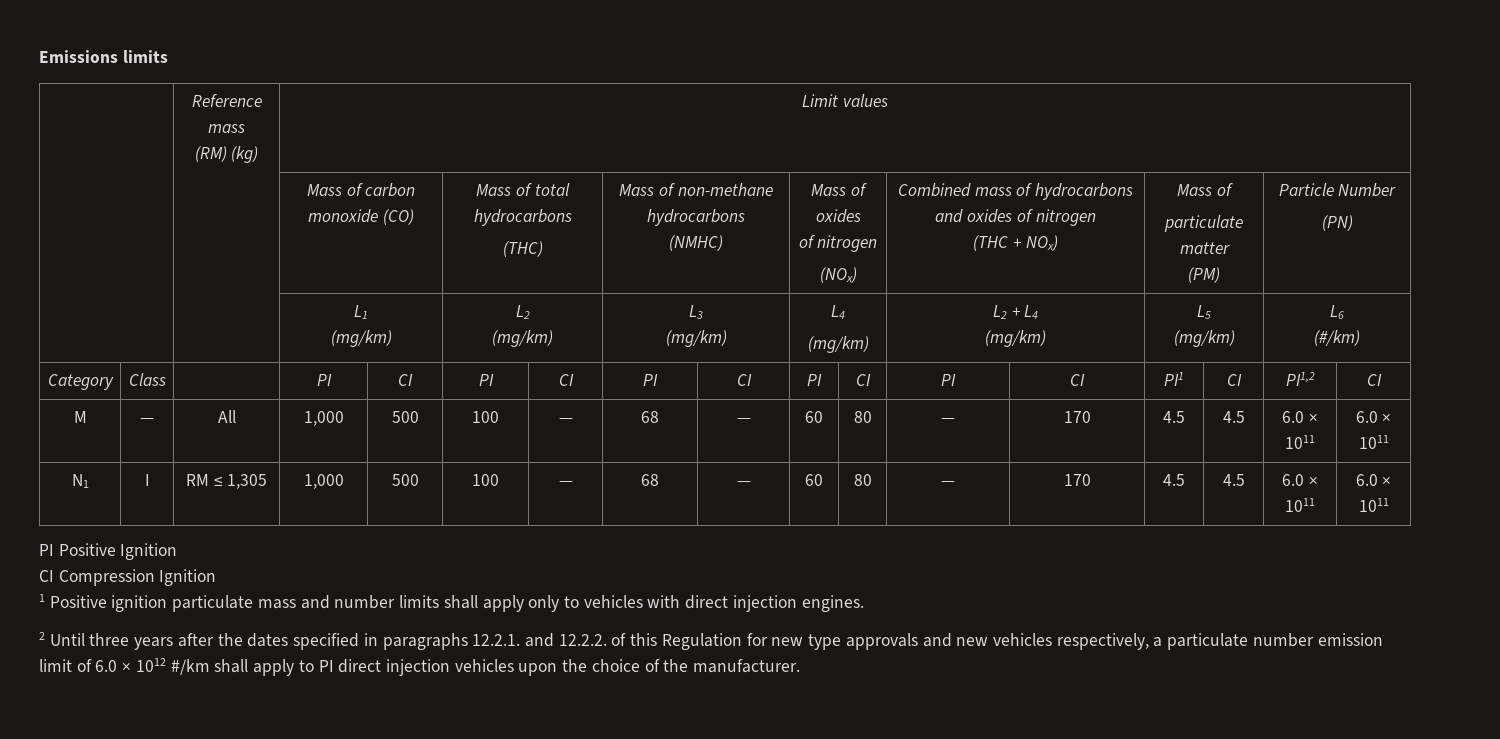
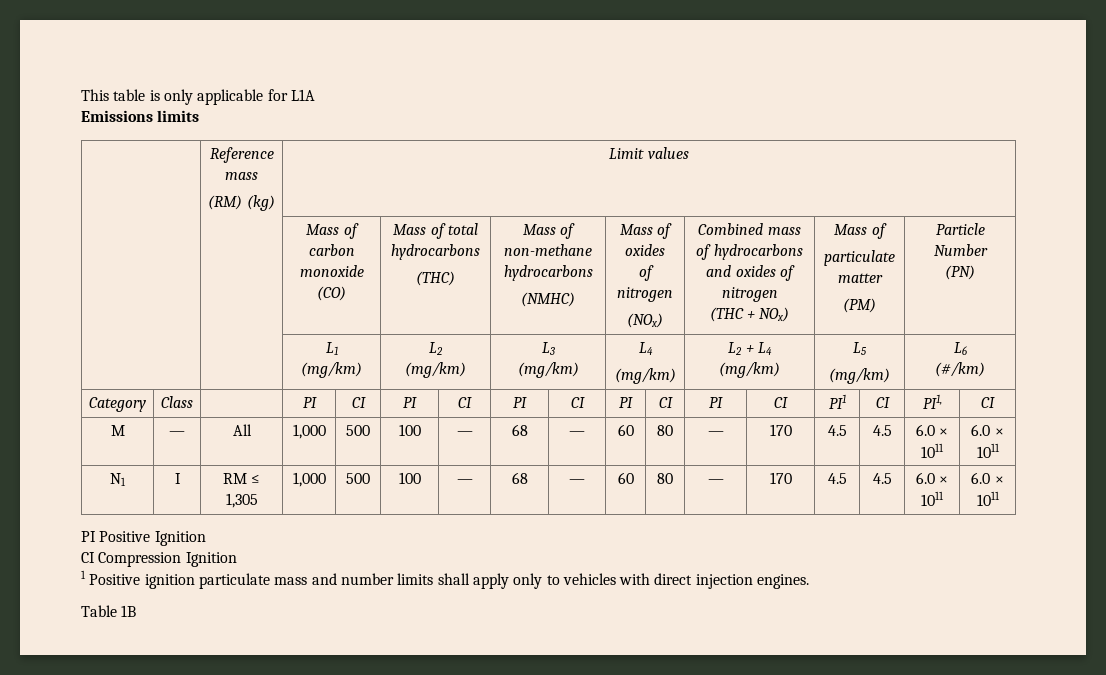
+ This table is only applicable for L1A
- Category | Class | | PI | CI | PI | CI | PI | CI | PI | CI | PI | CI | PI1 | CI | PI1,2 | CI
+ Category | Class | | PI | CI | PI | CI | PI | CI | PI | CI | PI | CI | PI1 | CI | PI1, | CI
- 2 Until three years after the dates specified in paragraphs 12.2.1. and 12.2.2. of this Regulation for new type approvals and new vehicles respectively, a particulate number emission limit of 6.0 × 1012 #/km shall apply to PI direct injection vehicles upon the choice of the manufacturer.
+ Table 1B

